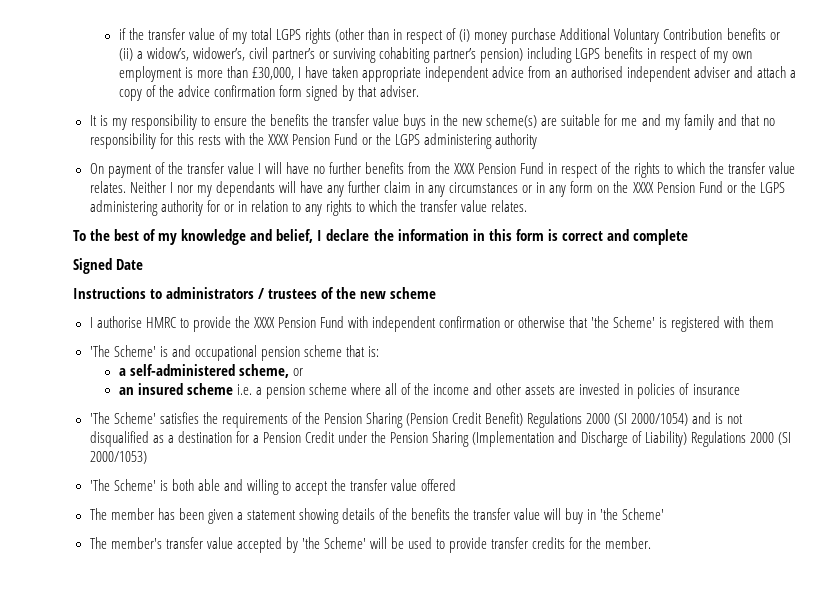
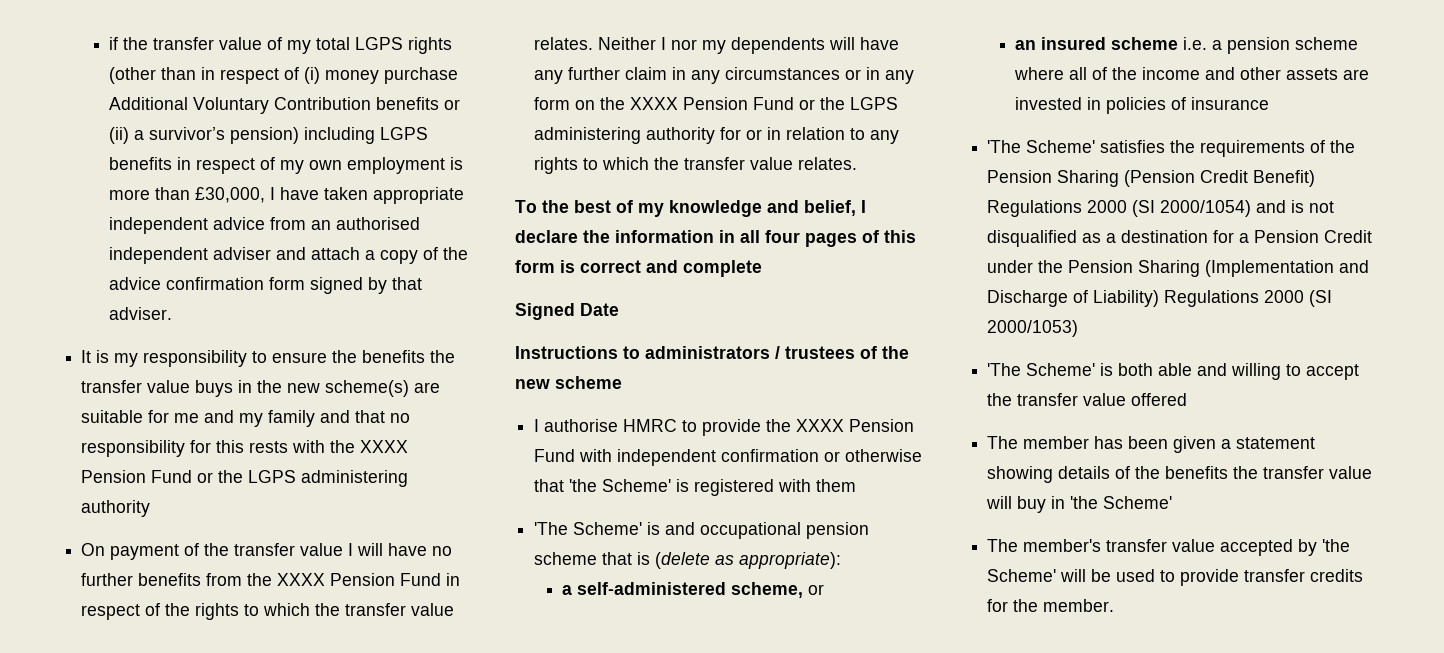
- if the transfer value of my total LGPS rights (other than in respect of (i) money purchase Additional Voluntary Contribution benefits or (ii) a widow’s, widower’s, civil partner’s or surviving cohabiting partner’s pension) including LGPS benefits in respect of my own employment is more than £30,000, I have taken appropriate independent advice from an authorised independent adviser and attach a copy of the advice confirmation form signed by that adviser.
+ if the transfer value of my total LGPS rights (other than in respect of (i) money purchase Additional Voluntary Contribution benefits or (ii) a survivor’s pension) including LGPS benefits in respect of my own employment is more than £30,000, I have taken appropriate independent advice from an authorised independent adviser and attach a copy of the advice confirmation form signed by that adviser.
- Neither I nor my dependants will have any further claim in any circumstances or in any form on the XXXX Pension Fund or the LGPS administering authority for or in relation to any rights to which the transfer value relates.
+ Neither I nor my dependents will have any further claim in any circumstances or in any form on the XXXX Pension Fund or the LGPS administering authority for or in relation to any rights to which the transfer value relates.
- To the best of my knowledge and belief, I declare the information in this form is correct and complete
+ To the best of my knowledge and belief, I declare the information in all four pages of this form is correct and complete
- 'The Scheme' is and occupational pension scheme that is:
+ 'The Scheme' is and occupational pension scheme that is (delete as appropriate):

